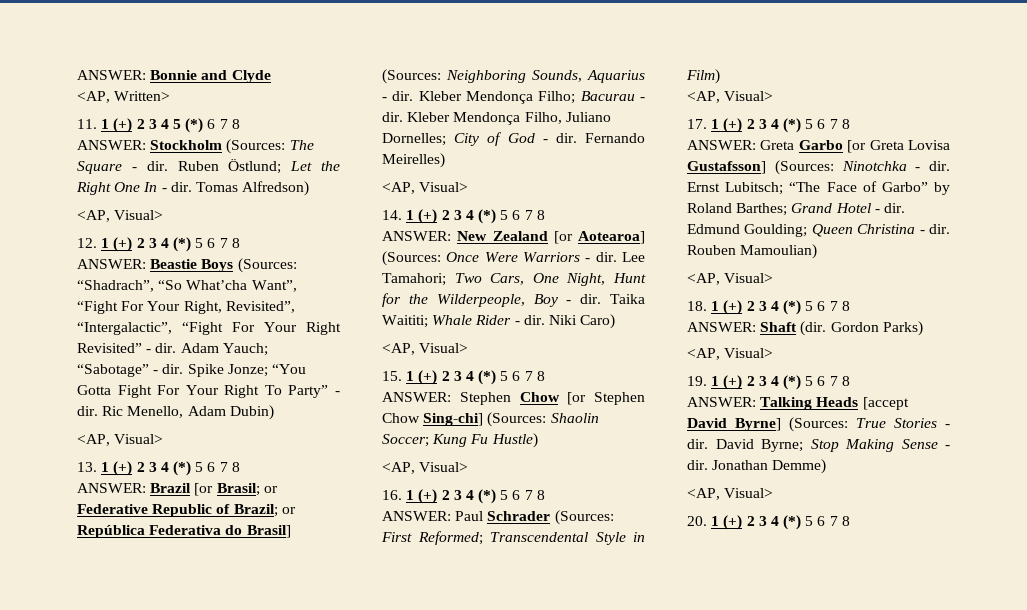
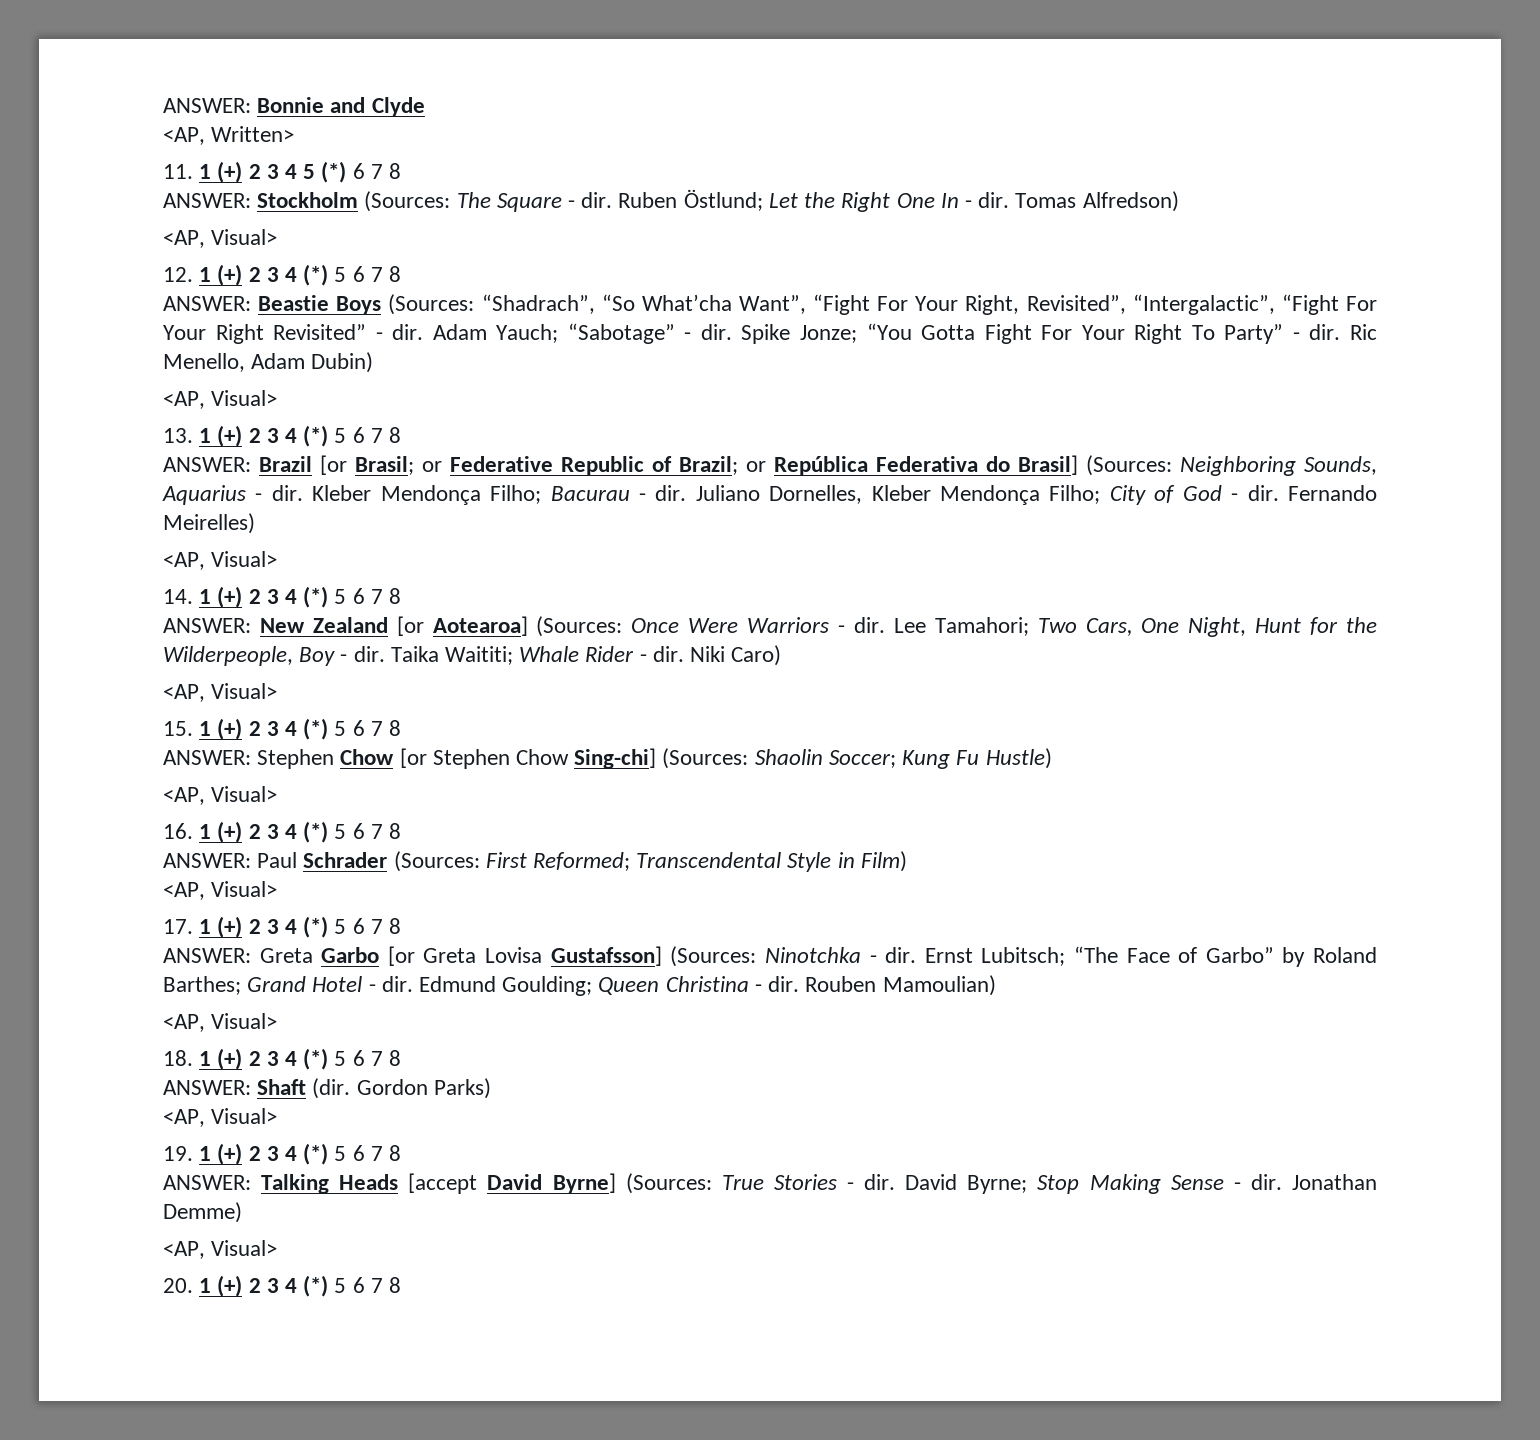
- Kleber Mendonça Filho, Juliano Dornelles; City of God - dir.
+ Juliano Dornelles, Kleber Mendonça Filho; City of God - dir.

